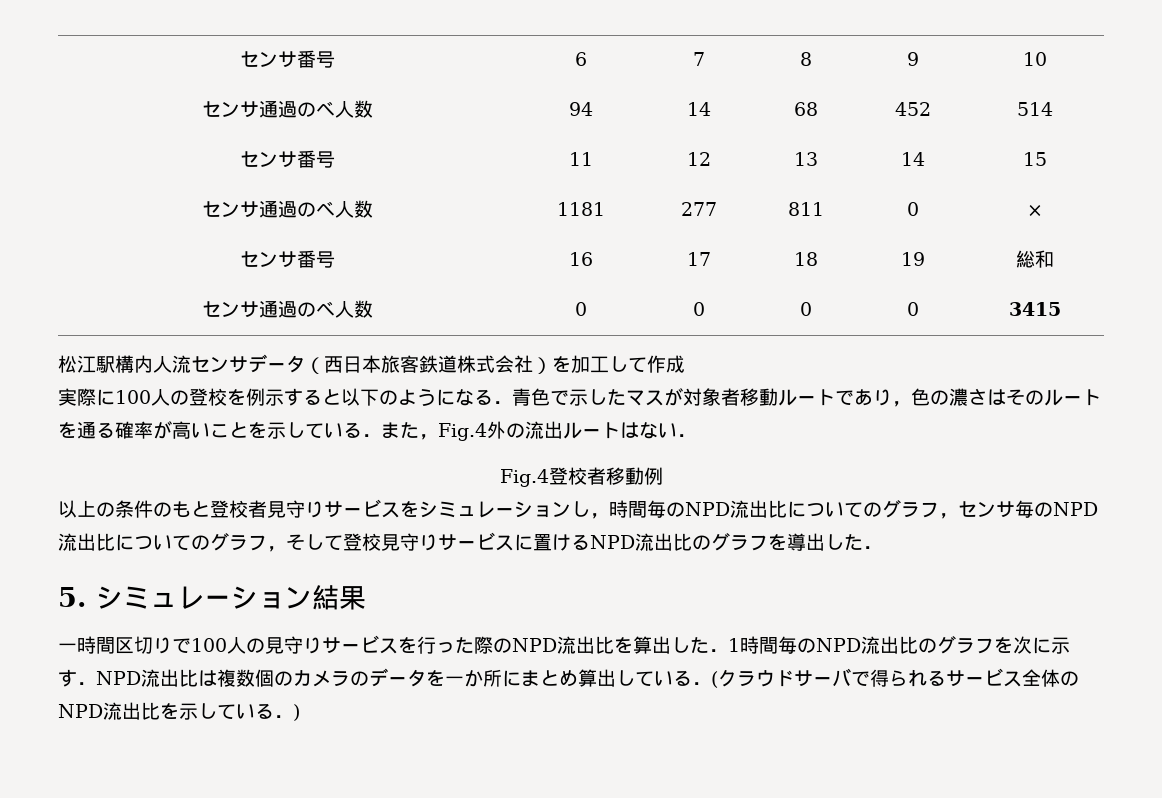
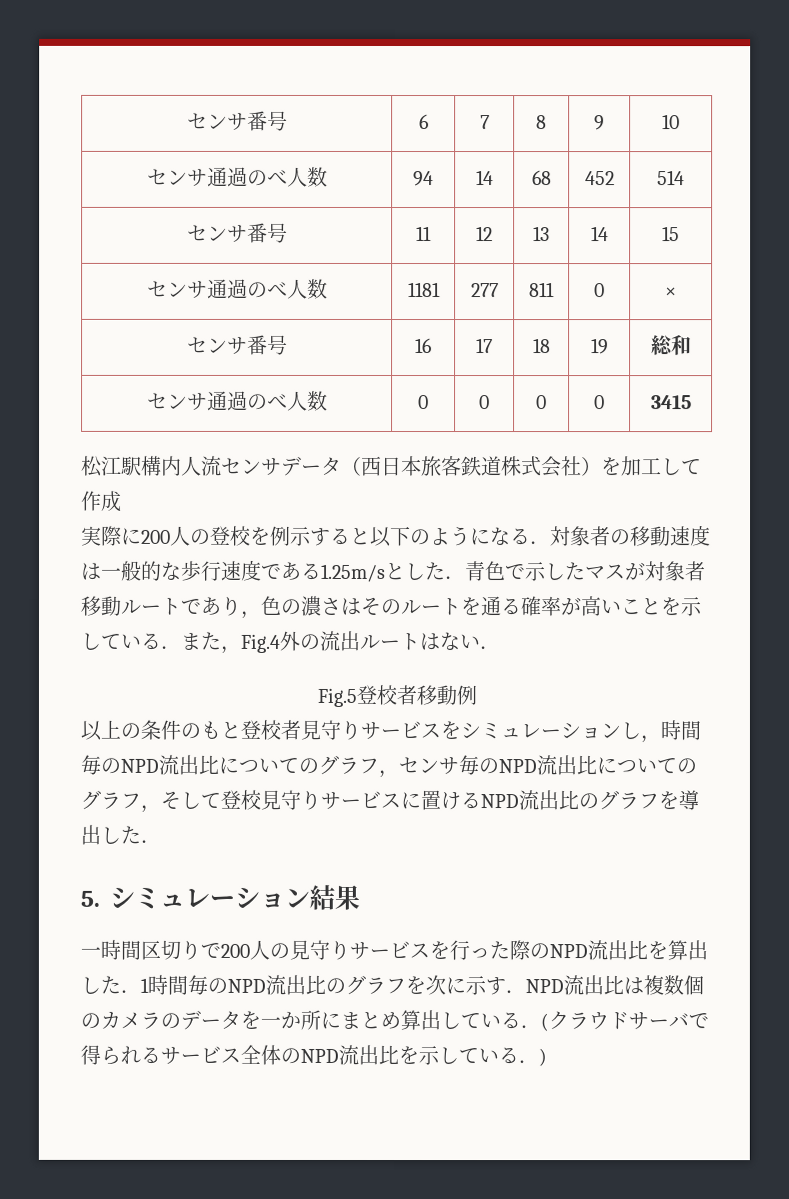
- 実際に100人の登校を例示すると以下のようになる．青色で示したマスが対象者移動ルートであり，色の濃さはそのルートを通る確率が高いことを示している．また，Fig.4外の流出ルートはない．
+ 実際に200人の登校を例示すると以下のようになる．対象者の移動速度は一般的な歩行速度である1.25m/sとした．青色で示したマスが対象者移動ルートであり，色の濃さはそのルートを通る確率が高いことを示している．また，Fig.4外の流出ルートはない．
- Fig.4登校者移動例
+ Fig.5登校者移動例
- 一時間区切りで100人の見守りサービスを行った際のNPD流出比を算出した．1時間毎のNPD流出比のグラフを次に示す．NPD流出比は複数個のカメラのデータを一か所にまとめ算出している．(クラウドサーバで得られるサービス全体のNPD流出比を示している．)
+ 一時間区切りで200人の見守りサービスを行った際のNPD流出比を算出した．1時間毎のNPD流出比のグラフを次に示す．NPD流出比は複数個のカメラのデータを一か所にまとめ算出している．(クラウドサーバで得られるサービス全体のNPD流出比を示している．)

